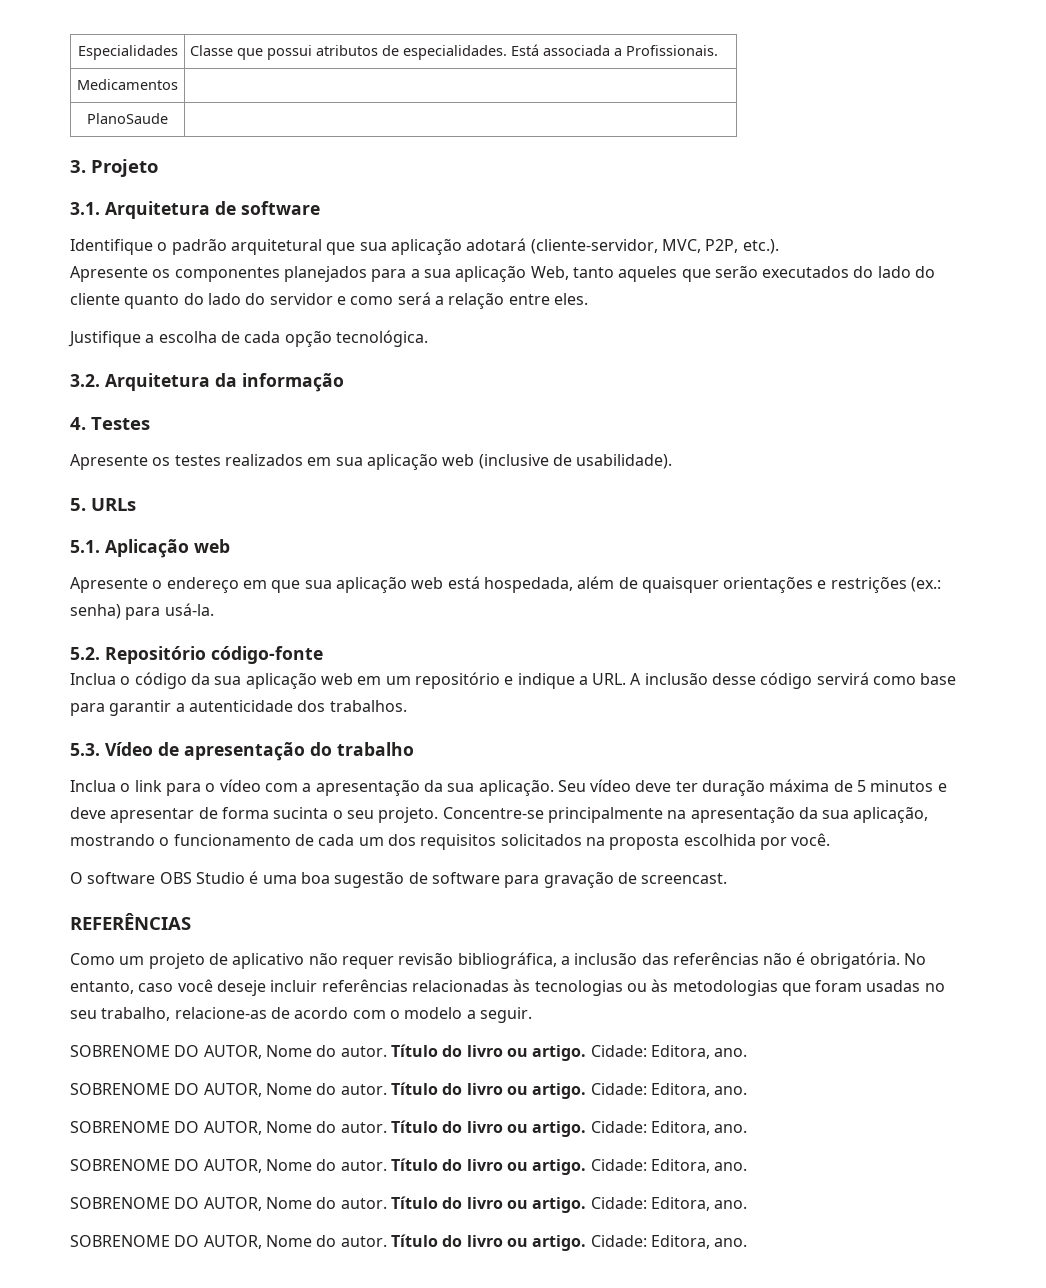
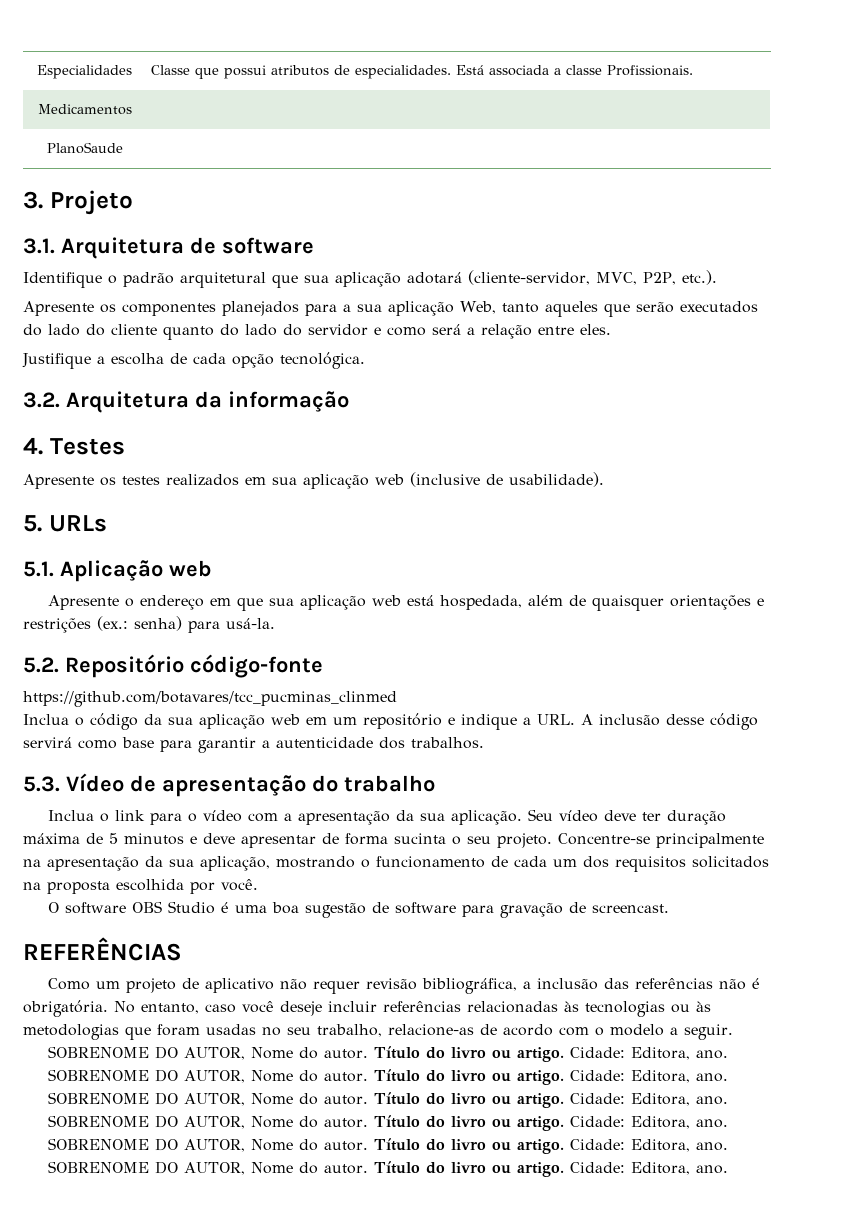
- Especialidades | Classe que possui atributos de especialidades. Está associada a Profissionais.
+ Especialidades | Classe que possui atributos de especialidades. Está associada a classe Profissionais.
+ https://github.com/botavares/tcc_pucminas_clinmed

